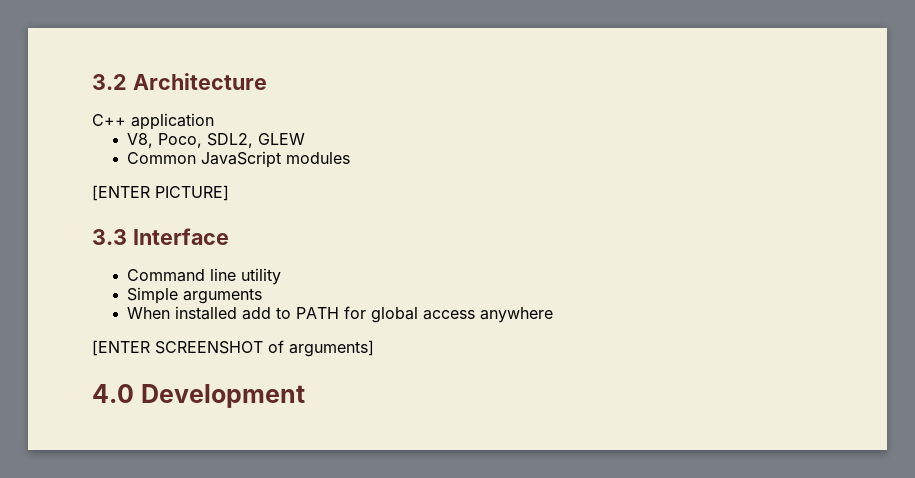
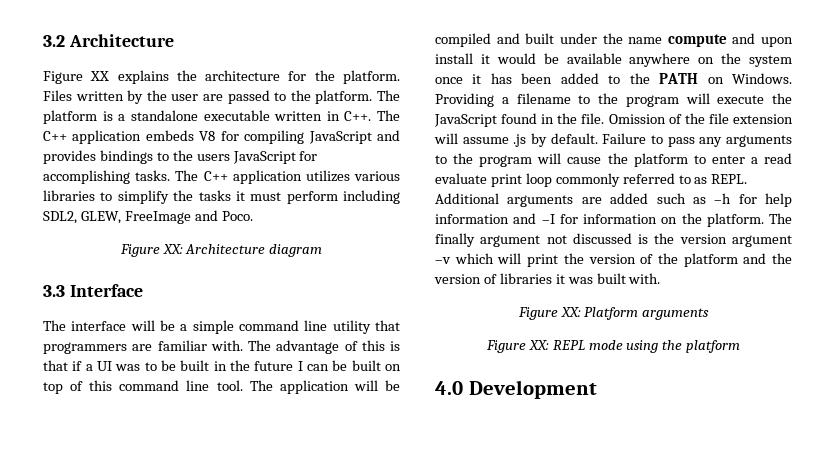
- C++ application
- V8, Poco, SDL2, GLEW
- Common JavaScript modules
- [ENTER PICTURE]
+ Figure XX explains the architecture for the platform. Files written by the user are passed to the platform. The platform is a standalone executable written in C++. The C++ application embeds V8 for compiling JavaScript and provides bindings to the users JavaScript for accomplishing tasks. The C++ application utilizes various libraries to simplify the tasks it must perform including SDL2, GLEW, FreeImage and Poco.
+ Figure XX: Architecture diagram
  3.3 Interface
- Command line utility
- Simple arguments
- When installed add to PATH for global access anywhere
- [ENTER SCREENSHOT of arguments]
+ The interface will be a simple command line utility that programmers are familiar with. The advantage of this is that if a UI was to be built in the future I can be built on top of this command line tool. The application will be compiled and built under the name compute and upon install it would be available anywhere on the system once it has been added to the PATH on Windows. Providing a filename to the program will execute the JavaScript found in the file. Omission of the file extension will assume .js by default. Failure to pass any arguments to the program will cause the platform to enter a read evaluate print loop commonly referred to as REPL. Additional arguments are added such as –h for help information and –I for information on the platform. The finally argument not discussed is the version argument –v which will print the version of the platform and the version of libraries it was built with.
+ Figure XX: Platform arguments
+ Figure XX: REPL mode using the platform

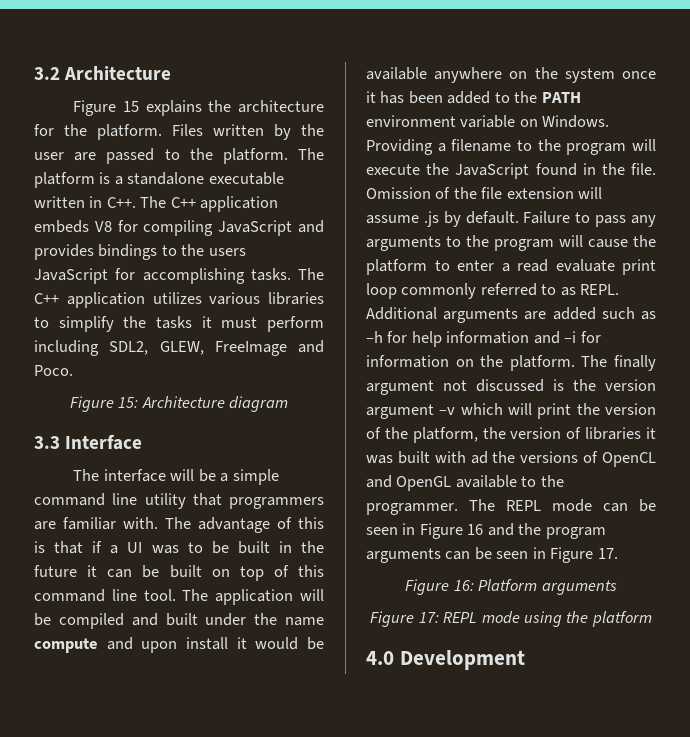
- Figure XX explains the architecture for the platform.
+ Figure 15 explains the architecture for the platform.
- Figure XX: Architecture diagram
+ Figure 15: Architecture diagram
- The advantage of this is that if a UI was to be built in the future I can be built on top of this command line tool.
+ The advantage of this is that if a UI was to be built in the future it can be built on top of this command line tool.
- The application will be compiled and built under the name compute and upon install it would be available anywhere on the system once it has been added to the PATH on Windows.
+ The application will be compiled and built under the name compute and upon install it would be available anywhere on the system once it has been added to the PATH environment variable on Windows.
- Additional arguments are added such as –h for help information and –I for information on the platform.
+ Additional arguments are added such as –h for help information and –i for information on the platform.
- The finally argument not discussed is the version argument –v which will print the version of the platform and the version of libraries it was built with.
- Figure XX: Platform arguments
+ The finally argument not discussed is the version argument –v which will print the version of the platform, the version of libraries it was built with ad the versions of OpenCL and OpenGL available to the programmer. The REPL mode can be seen in Figure 16 and the program arguments can be seen in Figure 17.
+ Figure 16: Platform arguments
- Figure XX: REPL mode using the platform
+ Figure 17: REPL mode using the platform

